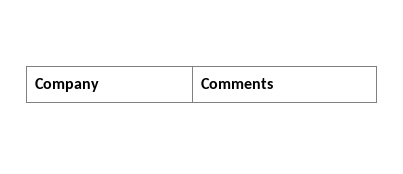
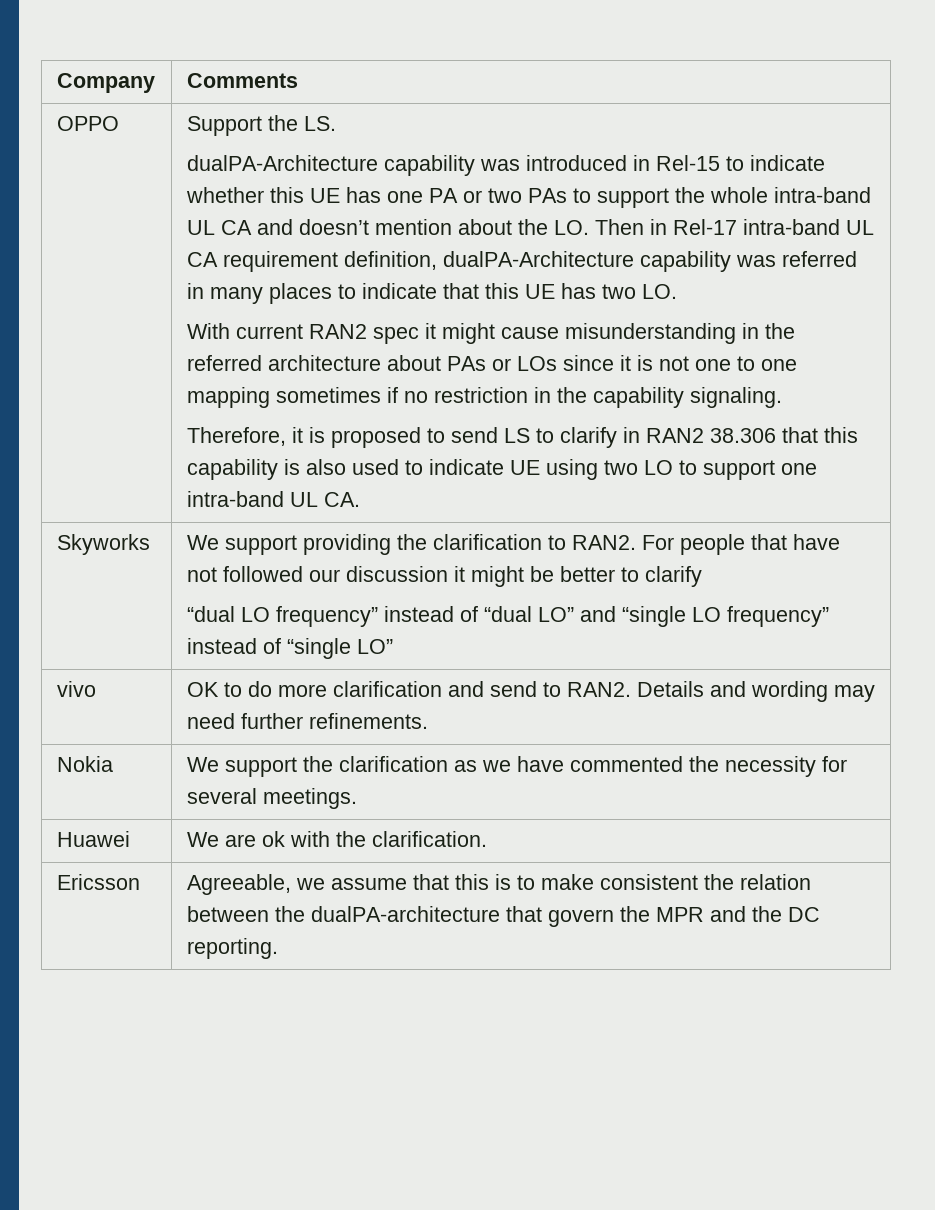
+ OPPO | Support the LS.
+ dualPA-Architecture capability was introduced in Rel-15 to indicate whether this UE has one PA or two PAs to support the whole intra-band UL CA and doesn’t mention about the LO. Then in Rel-17 intra-band UL CA requirement definition, dualPA-Architecture capability was referred in many places to indicate that this UE has two LO.
+ With current RAN2 spec it might cause misunderstanding in the referred architecture about PAs or LOs since it is not one to one mapping sometimes if no restriction in the capability signaling.
+ Therefore, it is proposed to send LS to clarify in RAN2 38.306 that this capability is also used to indicate UE using two LO to support one intra-band UL CA.
+ Skyworks | We support providing the clarification to RAN2. For people that have not followed our discussion it might be better to clarify
+ “dual LO frequency” instead of “dual LO” and “single LO frequency” instead of “single LO”
+ vivo | OK to do more clarification and send to RAN2. Details and wording may need further refinements.
+ Nokia | We support the clarification as we have commented the necessity for several meetings.
+ Huawei | We are ok with the clarification.
+ Ericsson | Agreeable, we assume that this is to make consistent the relation between the dualPA-architecture that govern the MPR and the DC reporting.

